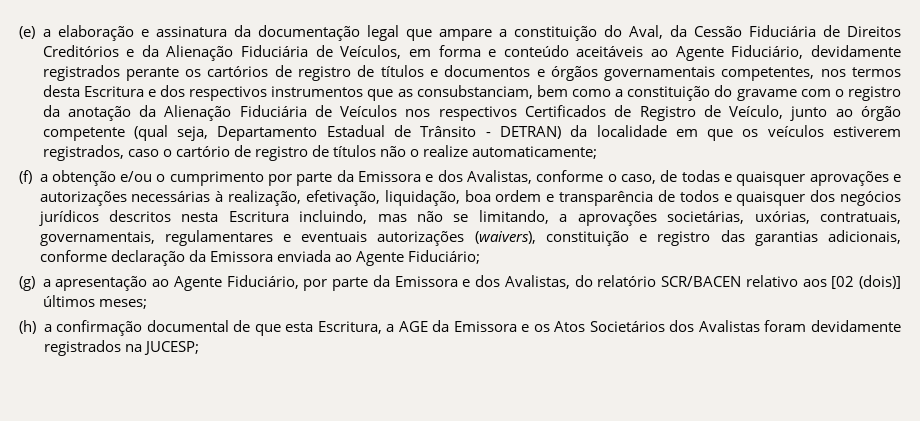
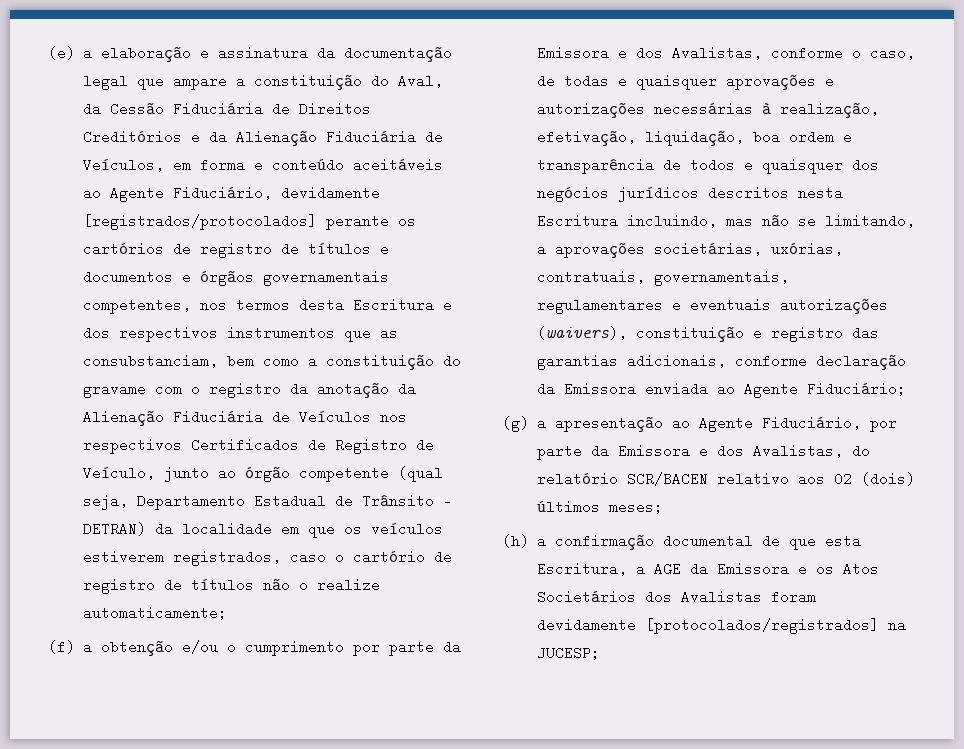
- (e) a elaboração e assinatura da documentação legal que ampare a constituição do Aval, da Cessão Fiduciária de Direitos Creditórios e da Alienação Fiduciária de Veículos, em forma e conteúdo aceitáveis ao Agente Fiduciário, devidamente registrados perante os cartórios de registro de títulos e documentos e órgãos governamentais competentes, nos termos desta Escritura e dos respectivos instrumentos que as consubstanciam, bem como a constituição do gravame com o registro da anotação da Alienação Fiduciária de Veículos nos respectivos Certificados de Registro de Veículo, junto ao órgão competente (qual seja, Departamento Estadual de Trânsito - DETRAN) da localidade em que os veículos estiverem registrados, caso o cartório de registro de títulos não o realize automaticamente;
+ (e) a elaboração e assinatura da documentação legal que ampare a constituição do Aval, da Cessão Fiduciária de Direitos Creditórios e da Alienação Fiduciária de Veículos, em forma e conteúdo aceitáveis ao Agente Fiduciário, devidamente [registrados/protocolados] perante os cartórios de registro de títulos e documentos e órgãos governamentais competentes, nos termos desta Escritura e dos respectivos instrumentos que as consubstanciam, bem como a constituição do gravame com o registro da anotação da Alienação Fiduciária de Veículos nos respectivos Certificados de Registro de Veículo, junto ao órgão competente (qual seja, Departamento Estadual de Trânsito - DETRAN) da localidade em que os veículos estiverem registrados, caso o cartório de registro de títulos não o realize automaticamente;
- (g) a apresentação ao Agente Fiduciário, por parte da Emissora e dos Avalistas, do relatório SCR/BACEN relativo aos [02 (dois)] últimos meses;
+ (g) a apresentação ao Agente Fiduciário, por parte da Emissora e dos Avalistas, do relatório SCR/BACEN relativo aos 02 (dois) últimos meses;
- (h) a confirmação documental de que esta Escritura, a AGE da Emissora e os Atos Societários dos Avalistas foram devidamente registrados na JUCESP;
+ (h) a confirmação documental de que esta Escritura, a AGE da Emissora e os Atos Societários dos Avalistas foram devidamente [protocolados/registrados] na JUCESP;

